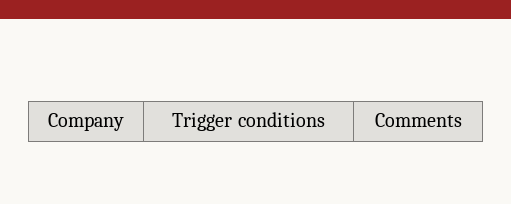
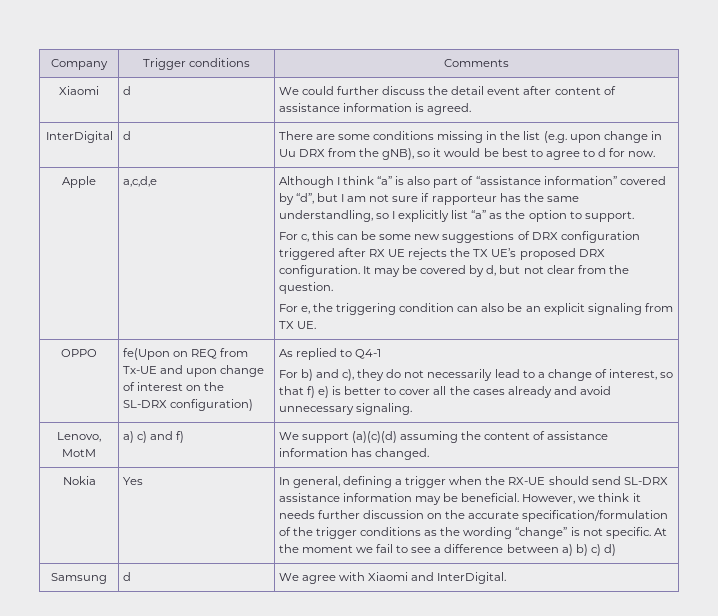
+ Xiaomi | d | We could further discuss the detail event after content of assistance information is agreed.
+ InterDigital | d | There are some conditions missing in the list (e.g. upon change in Uu DRX from the gNB), so it would be best to agree to d for now.
+ Apple | a,c,d,e | Although I think “a” is also part of “assistance information” covered by “d”, but I am not sure if rapporteur has the same understandling, so I explicitly list “a” as the option to support.
+ For c, this can be some new suggestions of DRX configuration triggered after RX UE rejects the TX UE’s proposed DRX configuration. It may be covered by d, but not clear from the question.
+ For e, the triggering condition can also be an explicit signaling from TX UE.
+ OPPO | fe(Upon on REQ from Tx-UE and upon change of interest on the SL-DRX configuration) | As replied to Q4-1
+ For b) and c), they do not necessarily lead to a change of interest, so that f) e) is better to cover all the cases already and avoid unnecessary signaling.
+ Lenovo, MotM | a) c) and f) | We support (a)(c)(d) assuming the content of assistance information has changed.
+ Nokia | Yes | In general, defining a trigger when the RX-UE should send SL-DRX assistance information may be beneficial. However, we think it needs further discussion on the accurate specification/formulation of the trigger conditions as the wording “change” is not specific. At the moment we fail to see a difference between a) b) c) d)
+ Samsung | d | We agree with Xiaomi and InterDigital.

